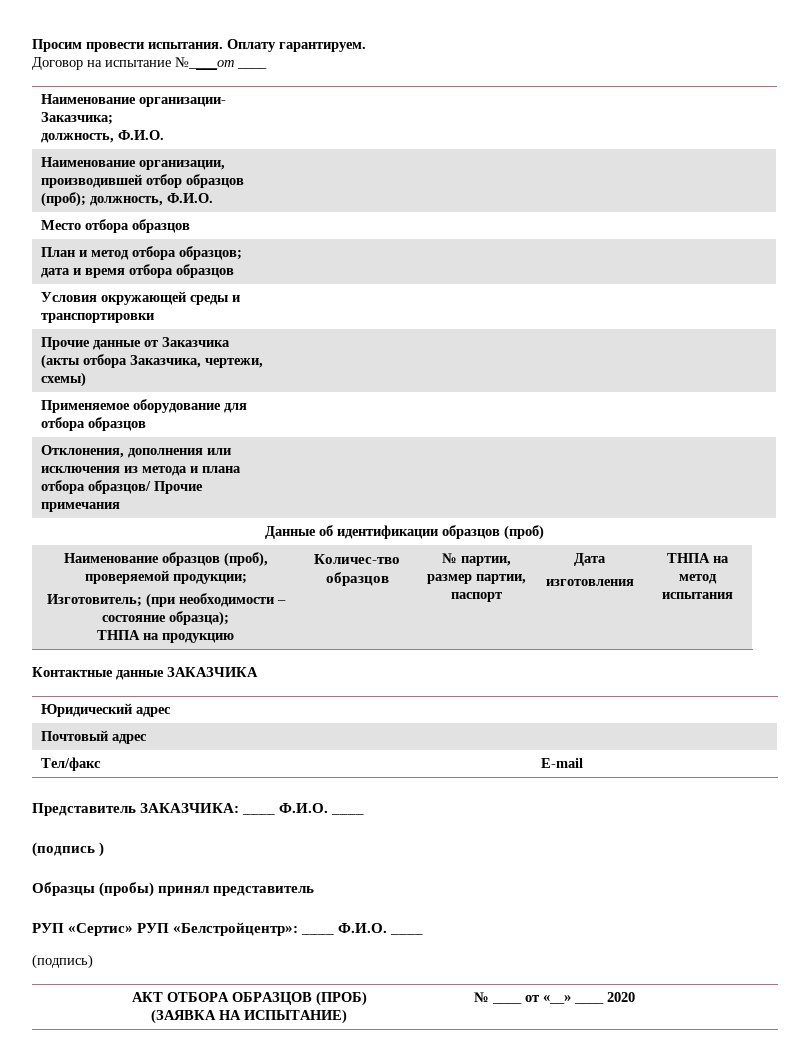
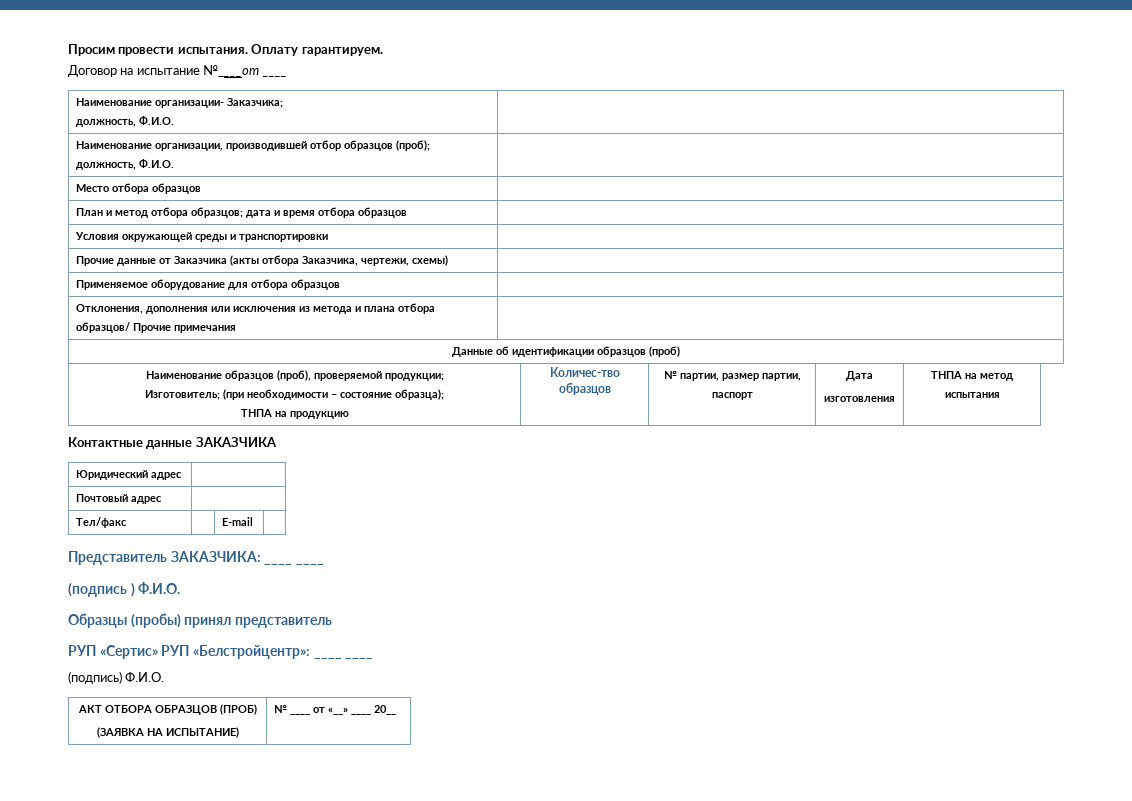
- Представитель ЗАКАЗЧИКА: ____ Ф.И.О. ____
+ Представитель ЗАКАЗЧИКА: ____ ____
- (подпись )
+ (подпись ) Ф.И.О.
- РУП «Сертис» РУП «Белстройцентр»: ____ Ф.И.О. ____
+ РУП «Сертис» РУП «Белстройцентр»: ____ ____
- (подпись)
+ (подпись) Ф.И.О.
  АКТ ОТБОРА ОБРАЗЦОВ (ПРОБ)
- (ЗАЯВКА НА ИСПЫТАНИЕ) | № ____ от «__» ____ 2020
+ (ЗАЯВКА НА ИСПЫТАНИЕ) | № ____ от «__» ____ 20__

